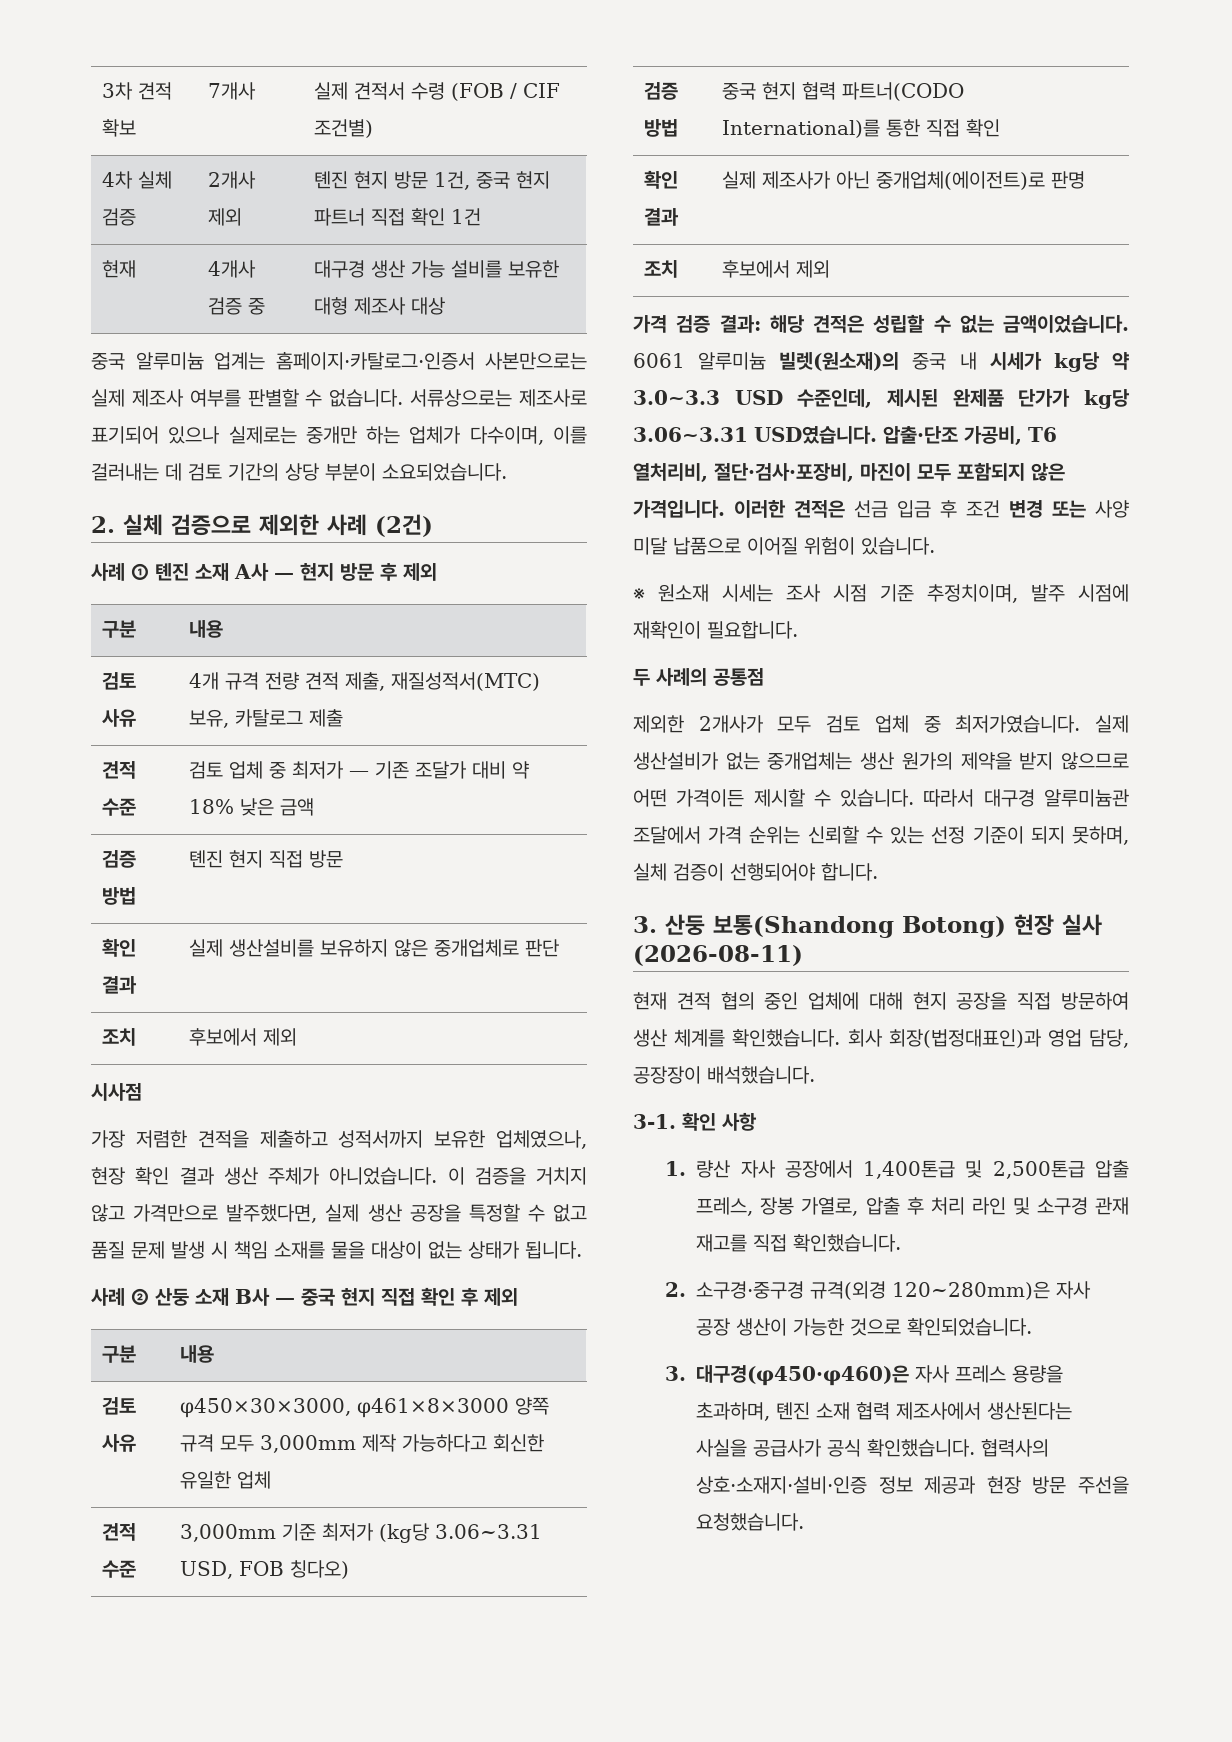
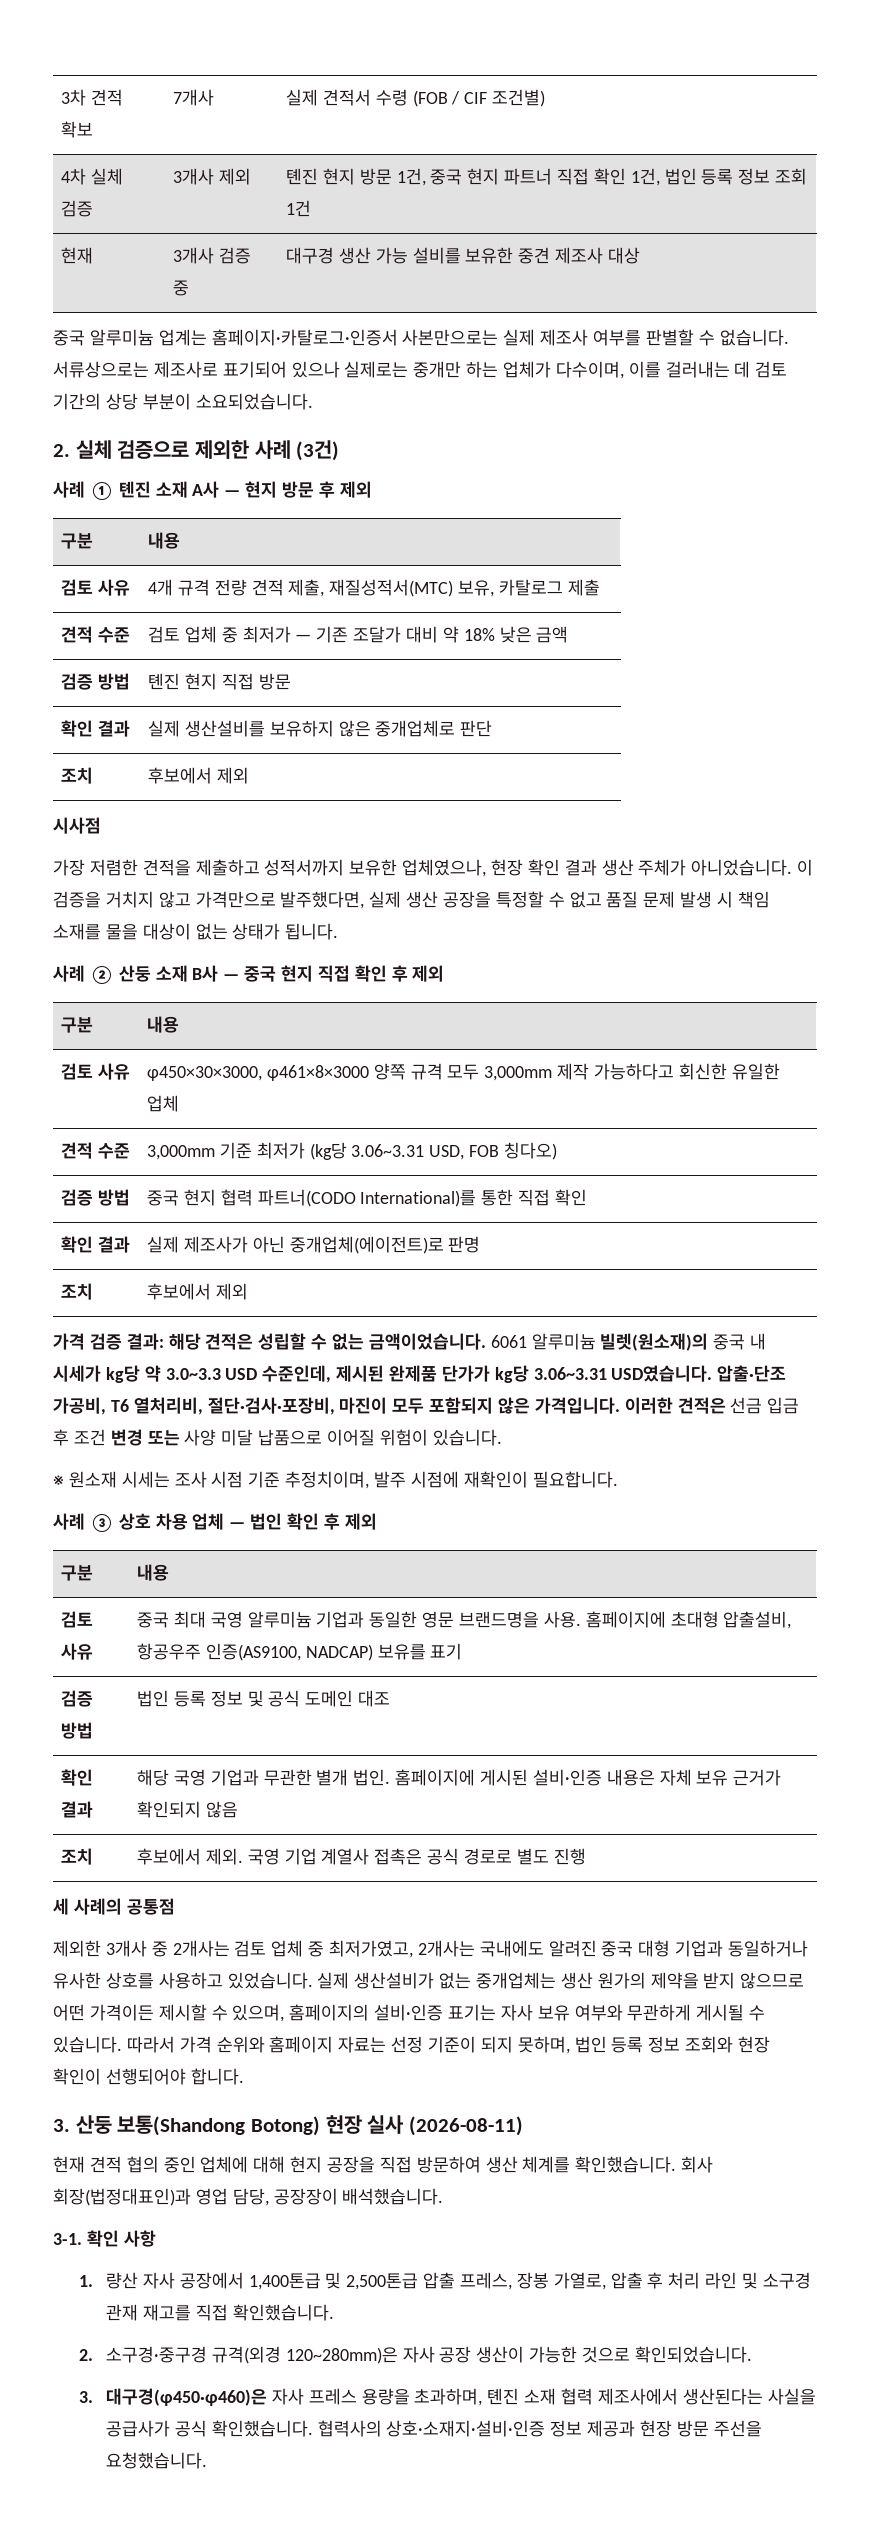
- 4차 실체 검증 | 2개사 제외 | 톈진 현지 방문 1건, 중국 현지 파트너 직접 확인 1건
+ 4차 실체 검증 | 3개사 제외 | 톈진 현지 방문 1건, 중국 현지 파트너 직접 확인 1건, 법인 등록 정보 조회 1건
- 현재 | 4개사 검증 중 | 대구경 생산 가능 설비를 보유한 대형 제조사 대상
+ 현재 | 3개사 검증 중 | 대구경 생산 가능 설비를 보유한 중견 제조사 대상
- 2. 실체 검증으로 제외한 사례 (2건)
+ 2. 실체 검증으로 제외한 사례 (3건)
- 두 사례의 공통점
- 제외한 2개사가 모두 검토 업체 중 최저가였습니다.
+ 사례 ③ 상호 차용 업체 — 법인 확인 후 제외
+ 구분 | 내용
+ 검토 사유 | 중국 최대 국영 알루미늄 기업과 동일한 영문 브랜드명을 사용. 홈페이지에 초대형 압출설비, 항공우주 인증(AS9100, NADCAP) 보유를 표기
+ 검증 방법 | 법인 등록 정보 및 공식 도메인 대조
+ 확인 결과 | 해당 국영 기업과 무관한 별개 법인. 홈페이지에 게시된 설비·인증 내용은 자체 보유 근거가 확인되지 않음
+ 조치 | 후보에서 제외. 국영 기업 계열사 접촉은 공식 경로로 별도 진행
+ 세 사례의 공통점
+ 제외한 3개사 중 2개사는 검토 업체 중 최저가였고, 2개사는 국내에도 알려진 중국 대형 기업과 동일하거나 유사한 상호를 사용하고 있었습니다.
- 실제 생산설비가 없는 중개업체는 생산 원가의 제약을 받지 않으므로 어떤 가격이든 제시할 수 있습니다. 따라서 대구경 알루미늄관 조달에서 가격 순위는 신뢰할 수 있는 선정 기준이 되지 못하며, 실체 검증이 선행되어야 합니다.
+ 실제 생산설비가 없는 중개업체는 생산 원가의 제약을 받지 않으므로 어떤 가격이든 제시할 수 있으며, 홈페이지의 설비·인증 표기는 자사 보유 여부와 무관하게 게시될 수 있습니다. 따라서 가격 순위와 홈페이지 자료는 선정 기준이 되지 못하며, 법인 등록 정보 조회와 현장 확인이 선행되어야 합니다.

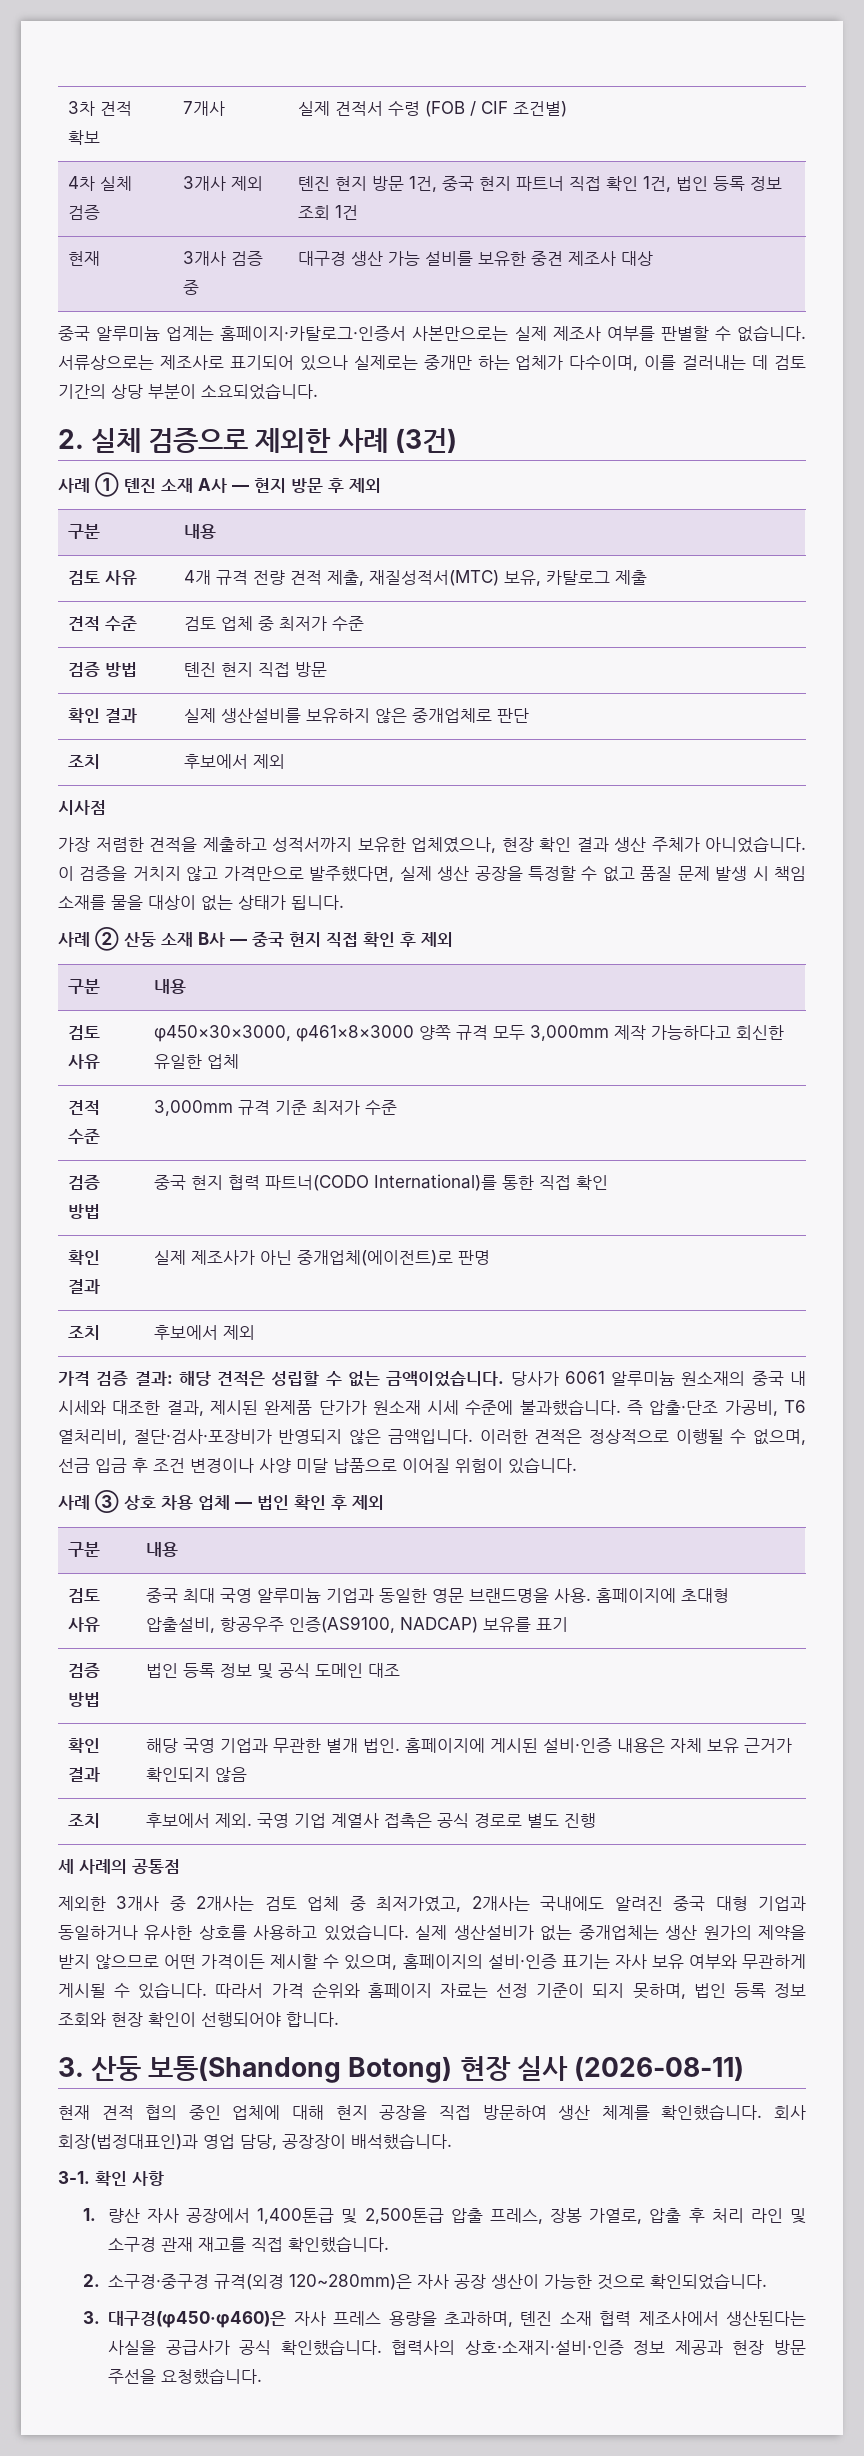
- 견적 수준 | 검토 업체 중 최저가 — 기존 조달가 대비 약 18% 낮은 금액
+ 견적 수준 | 검토 업체 중 최저가 수준
- 견적 수준 | 3,000mm 기준 최저가 (kg당 3.06~3.31 USD, FOB 칭다오)
+ 견적 수준 | 3,000mm 규격 기준 최저가 수준
- 6061 알루미늄 빌렛(원소재)의 중국 내 시세가 kg당 약 3.0~3.3 USD 수준인데, 제시된 완제품 단가가 kg당 3.06~3.31 USD였습니다. 압출·단조 가공비, T6 열처리비, 절단·검사·포장비, 마진이 모두 포함되지 않은 가격입니다. 이러한 견적은 선금 입금 후 조건 변경 또는 사양 미달 납품으로 이어질 위험이 있습니다.
+ 당사가 6061 알루미늄 원소재의 중국 내 시세와 대조한 결과, 제시된 완제품 단가가 원소재 시세 수준에 불과했습니다. 즉 압출·단조 가공비, T6 열처리비, 절단·검사·포장비가 반영되지 않은 금액입니다. 이러한 견적은 정상적으로 이행될 수 없으며, 선금 입금 후 조건 변경이나 사양 미달 납품으로 이어질 위험이 있습니다.
- ※ 원소재 시세는 조사 시점 기준 추정치이며, 발주 시점에 재확인이 필요합니다.

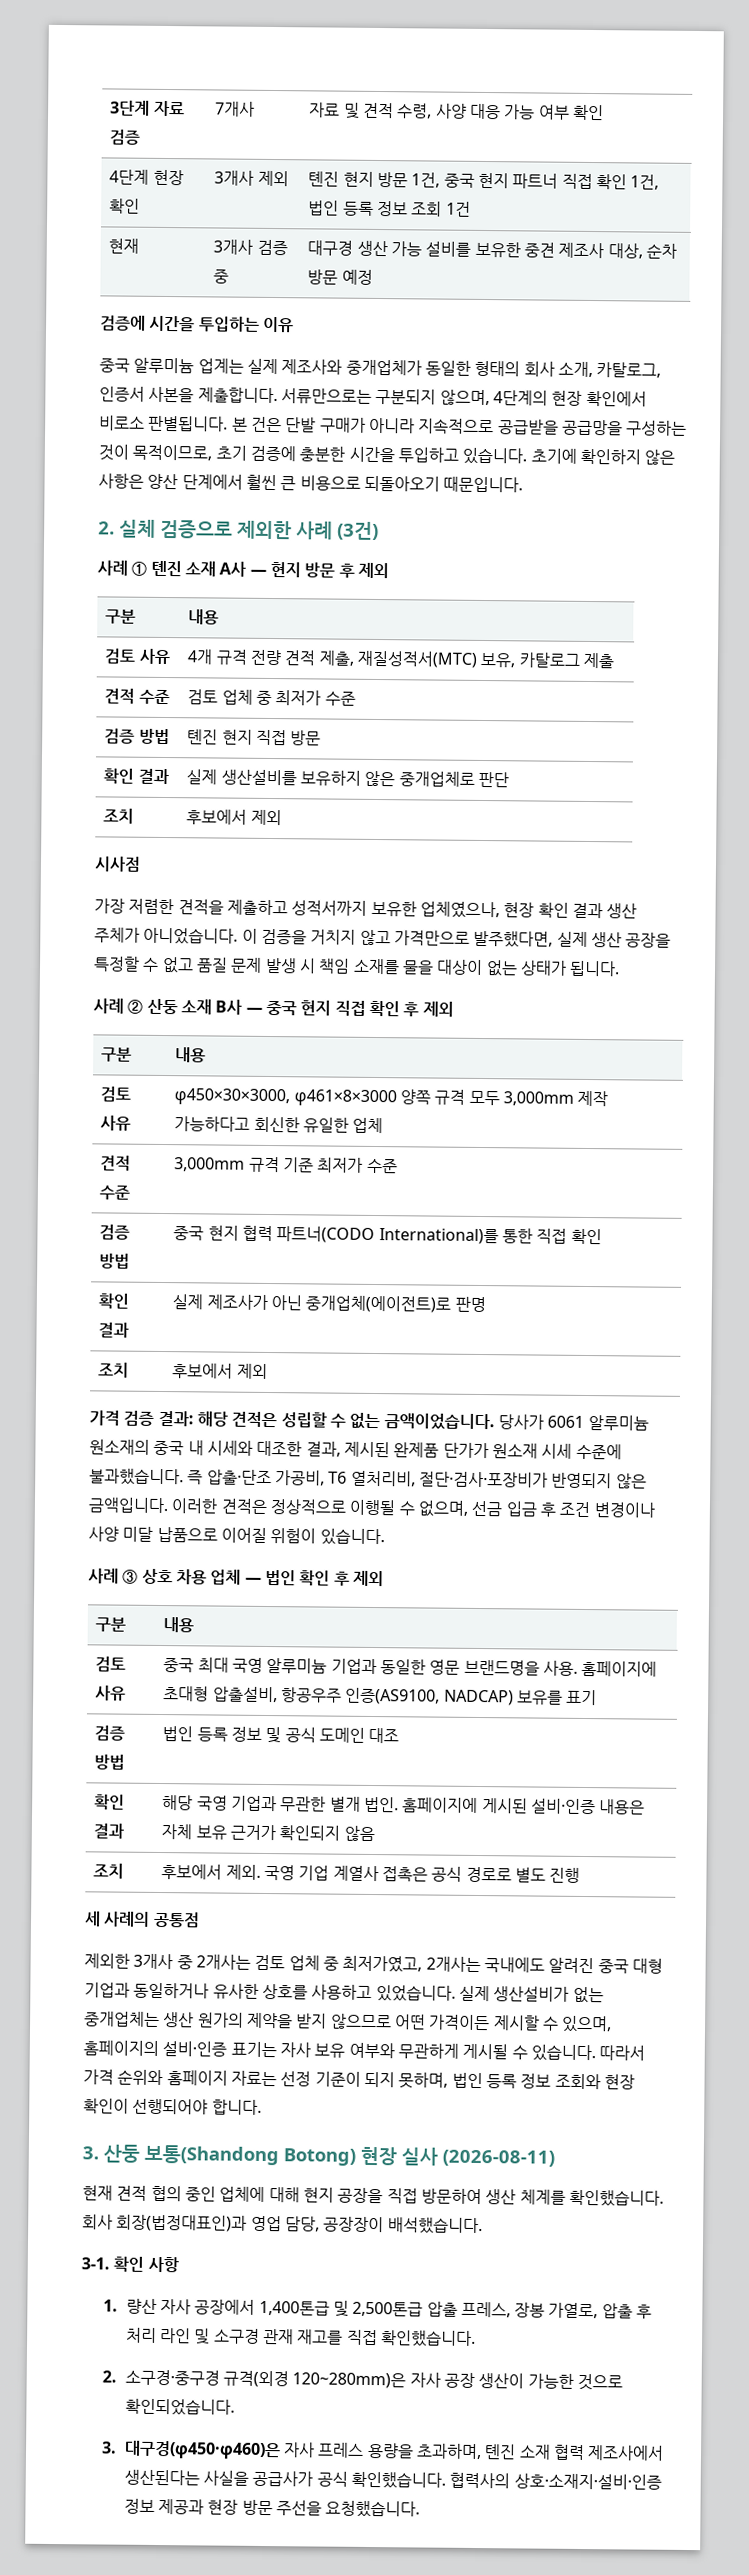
- 3차 견적 확보 | 7개사 | 실제 견적서 수령 (FOB / CIF 조건별)
- 4차 실체 검증 | 3개사 제외 | 톈진 현지 방문 1건, 중국 현지 파트너 직접 확인 1건, 법인 등록 정보 조회 1건
+ 3단계 자료 검증 | 7개사 | 자료 및 견적 수령, 사양 대응 가능 여부 확인
+ 4단계 현장 확인 | 3개사 제외 | 톈진 현지 방문 1건, 중국 현지 파트너 직접 확인 1건, 법인 등록 정보 조회 1건
- 현재 | 3개사 검증 중 | 대구경 생산 가능 설비를 보유한 중견 제조사 대상
- 중국 알루미늄 업계는 홈페이지·카탈로그·인증서 사본만으로는 실제 제조사 여부를 판별할 수 없습니다. 서류상으로는 제조사로 표기되어 있으나 실제로는 중개만 하는 업체가 다수이며, 이를 걸러내는 데 검토 기간의 상당 부분이 소요되었습니다.
+ 현재 | 3개사 검증 중 | 대구경 생산 가능 설비를 보유한 중견 제조사 대상, 순차 방문 예정
+ 검증에 시간을 투입하는 이유
+ 중국 알루미늄 업계는 실제 제조사와 중개업체가 동일한 형태의 회사 소개, 카탈로그, 인증서 사본을 제출합니다. 서류만으로는 구분되지 않으며, 4단계의 현장 확인에서 비로소 판별됩니다. 본 건은 단발 구매가 아니라 지속적으로 공급받을 공급망을 구성하는 것이 목적이므로, 초기 검증에 충분한 시간을 투입하고 있습니다. 초기에 확인하지 않은 사항은 양산 단계에서 훨씬 큰 비용으로 되돌아오기 때문입니다.

